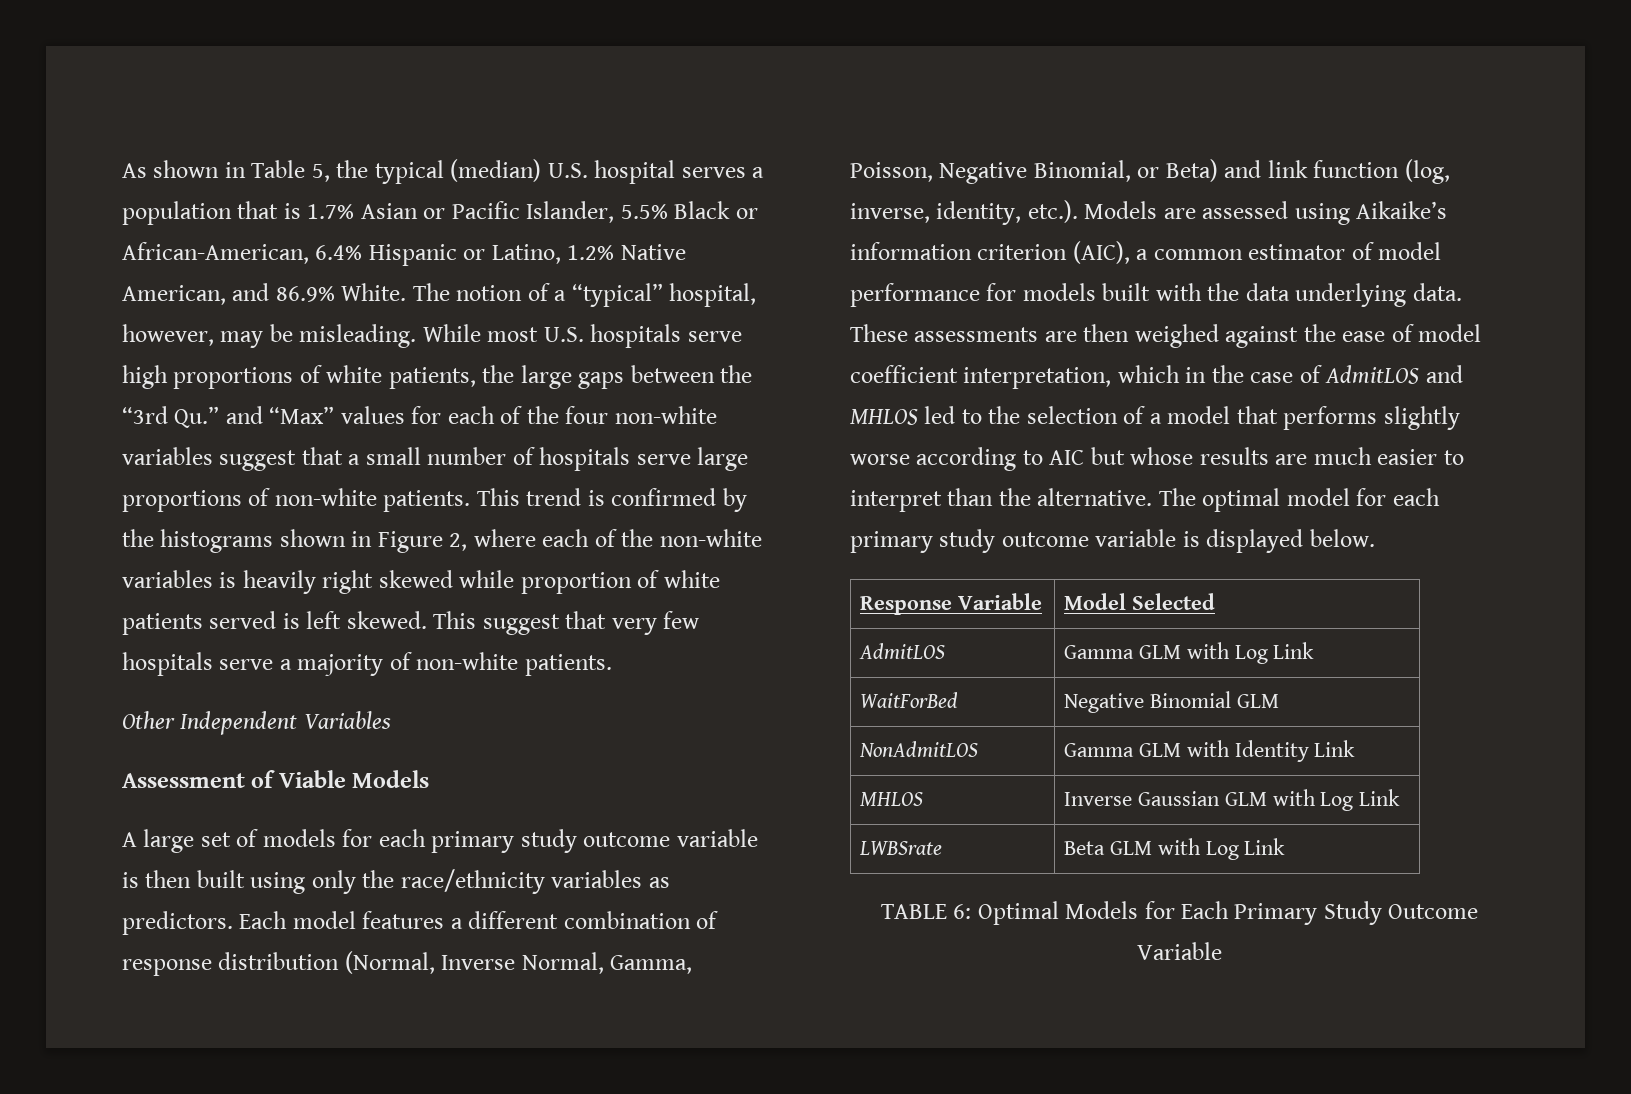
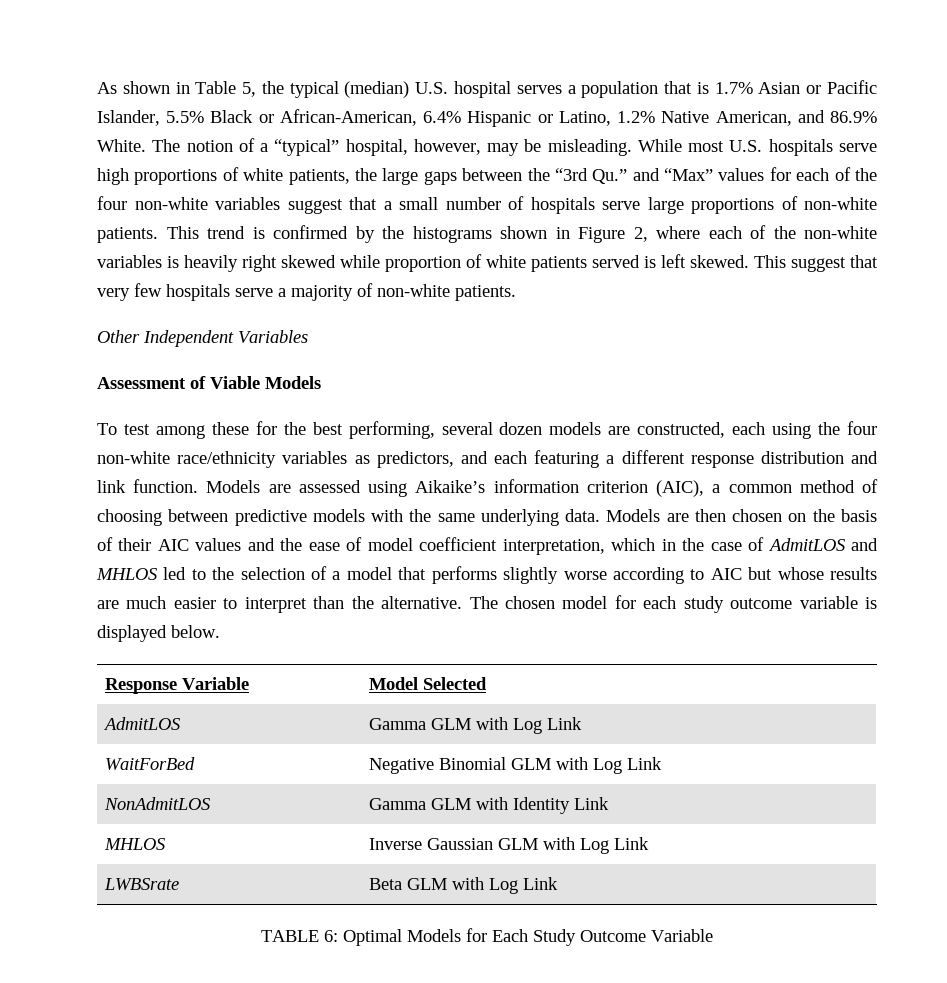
- A large set of models for each primary study outcome variable is then built using only the race/ethnicity variables as predictors. Each model features a different combination of response distribution (Normal, Inverse Normal, Gamma, Poisson, Negative Binomial, or Beta) and link function (log, inverse, identity, etc.). Models are assessed using Aikaike’s information criterion (AIC), a common estimator of model performance for models built with the data underlying data.
+ To test among these for the best performing, several dozen models are constructed, each using the four non-white race/ethnicity variables as predictors, and each featuring a different response distribution and link function. Models are assessed using Aikaike’s information criterion (AIC), a common method of choosing between predictive models with the same underlying data.
- These assessments are then weighed against the ease of model coefficient interpretation, which in the case of AdmitLOS and MHLOS led to the selection of a model that performs slightly worse according to AIC but whose results are much easier to interpret than the alternative.
+ Models are then chosen on the basis of their AIC values and the ease of model coefficient interpretation, which in the case of AdmitLOS and MHLOS led to the selection of a model that performs slightly worse according to AIC but whose results are much easier to interpret than the alternative.
- The optimal model for each primary study outcome variable is displayed below.
+ The chosen model for each study outcome variable is displayed below.
- WaitForBed | Negative Binomial GLM
+ WaitForBed | Negative Binomial GLM with Log Link
- TABLE 6: Optimal Models for Each Primary Study Outcome Variable
+ TABLE 6: Optimal Models for Each Study Outcome Variable

